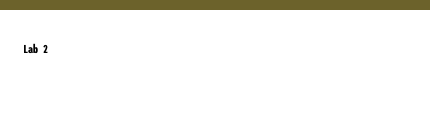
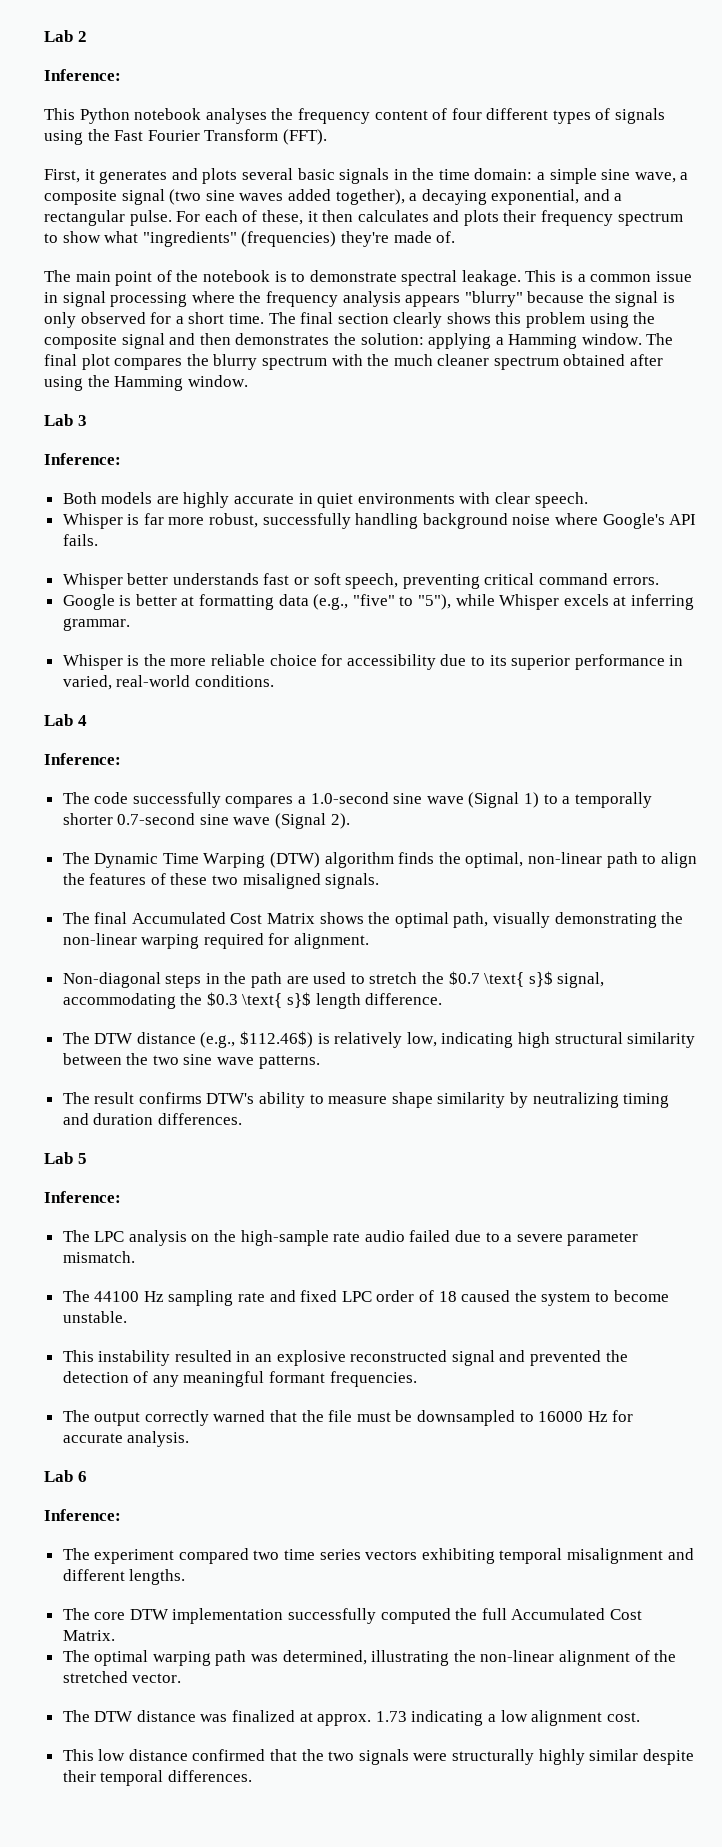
  Lab 2
+ Inference:
+ This Python notebook analyses the frequency content of four different types of signals using the Fast Fourier Transform (FFT).
+ First, it generates and plots several basic signals in the time domain: a simple sine wave, a composite signal (two sine waves added together), a decaying exponential, and a rectangular pulse. For each of these, it then calculates and plots their frequency spectrum to show what "ingredients" (frequencies) they're made of.
+ The main point of the notebook is to demonstrate spectral leakage. This is a common issue in signal processing where the frequency analysis appears "blurry" because the signal is only observed for a short time. The final section clearly shows this problem using the composite signal and then demonstrates the solution: applying a Hamming window. The final plot compares the blurry spectrum with the much cleaner spectrum obtained after using the Hamming window.
+ Lab 3
+ Inference:
+ Both models are highly accurate in quiet environments with clear speech.
+ Whisper is far more robust, successfully handling background noise where Google's API fails.
+ Whisper better understands fast or soft speech, preventing critical command errors.
+ Google is better at formatting data (e.g., "five" to "5"), while Whisper excels at inferring grammar.
+ Whisper is the more reliable choice for accessibility due to its superior performance in varied, real-world conditions.
+ Lab 4
+ Inference:
+ The code successfully compares a 1.0-second sine wave (Signal 1) to a temporally shorter 0.7-second sine wave (Signal 2).
+ The Dynamic Time Warping (DTW) algorithm finds the optimal, non-linear path to align the features of these two misaligned signals.
+ The final Accumulated Cost Matrix shows the optimal path, visually demonstrating the non-linear warping required for alignment.
+ Non-diagonal steps in the path are used to stretch the $0.7 \text{ s}$ signal, accommodating the $0.3 \text{ s}$ length difference.
+ The DTW distance (e.g., $112.46$) is relatively low, indicating high structural similarity between the two sine wave patterns.
+ The result confirms DTW's ability to measure shape similarity by neutralizing timing and duration differences.
+ Lab 5
+ Inference:
+ The LPC analysis on the high-sample rate audio failed due to a severe parameter mismatch.
+ The 44100 Hz sampling rate and fixed LPC order of 18 caused the system to become unstable.
+ This instability resulted in an explosive reconstructed signal and prevented the detection of any meaningful formant frequencies.
+ The output correctly warned that the file must be downsampled to 16000 Hz for accurate analysis.
+ Lab 6
+ Inference:
+ The experiment compared two time series vectors exhibiting temporal misalignment and different lengths.
+ The core DTW implementation successfully computed the full Accumulated Cost Matrix.
+ The optimal warping path was determined, illustrating the non-linear alignment of the stretched vector.
+ The DTW distance was finalized at approx. 1.73 indicating a low alignment cost.
+ This low distance confirmed that the two signals were structurally highly similar despite their temporal differences.

